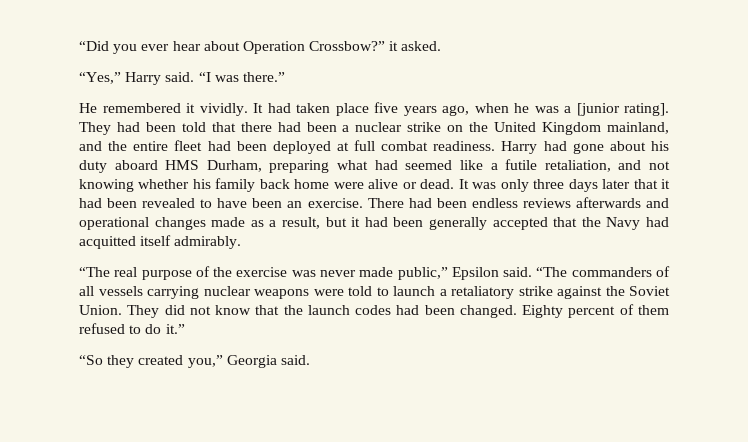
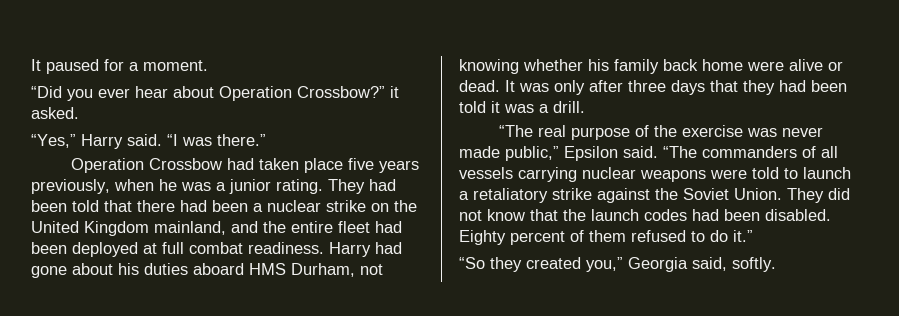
+ It paused for a moment.
- He remembered it vividly. It had taken place five years ago, when he was a [junior rating].
+ Operation Crossbow had taken place five years previously, when he was a junior rating.
- Harry had gone about his duty aboard HMS Durham, preparing what had seemed like a futile retaliation, and not knowing whether his family back home were alive or dead.
+ Harry had gone about his duties aboard HMS Durham, not knowing whether his family back home were alive or dead.
- It was only three days later that it had been revealed to have been an exercise. There had been endless reviews afterwards and operational changes made as a result, but it had been generally accepted that the Navy had acquitted itself admirably.
+ It was only after three days that they had been told it was a drill.
- They did not know that the launch codes had been changed.
+ They did not know that the launch codes had been disabled.
- “So they created you,” Georgia said.
+ “So they created you,” Georgia said, softly.

